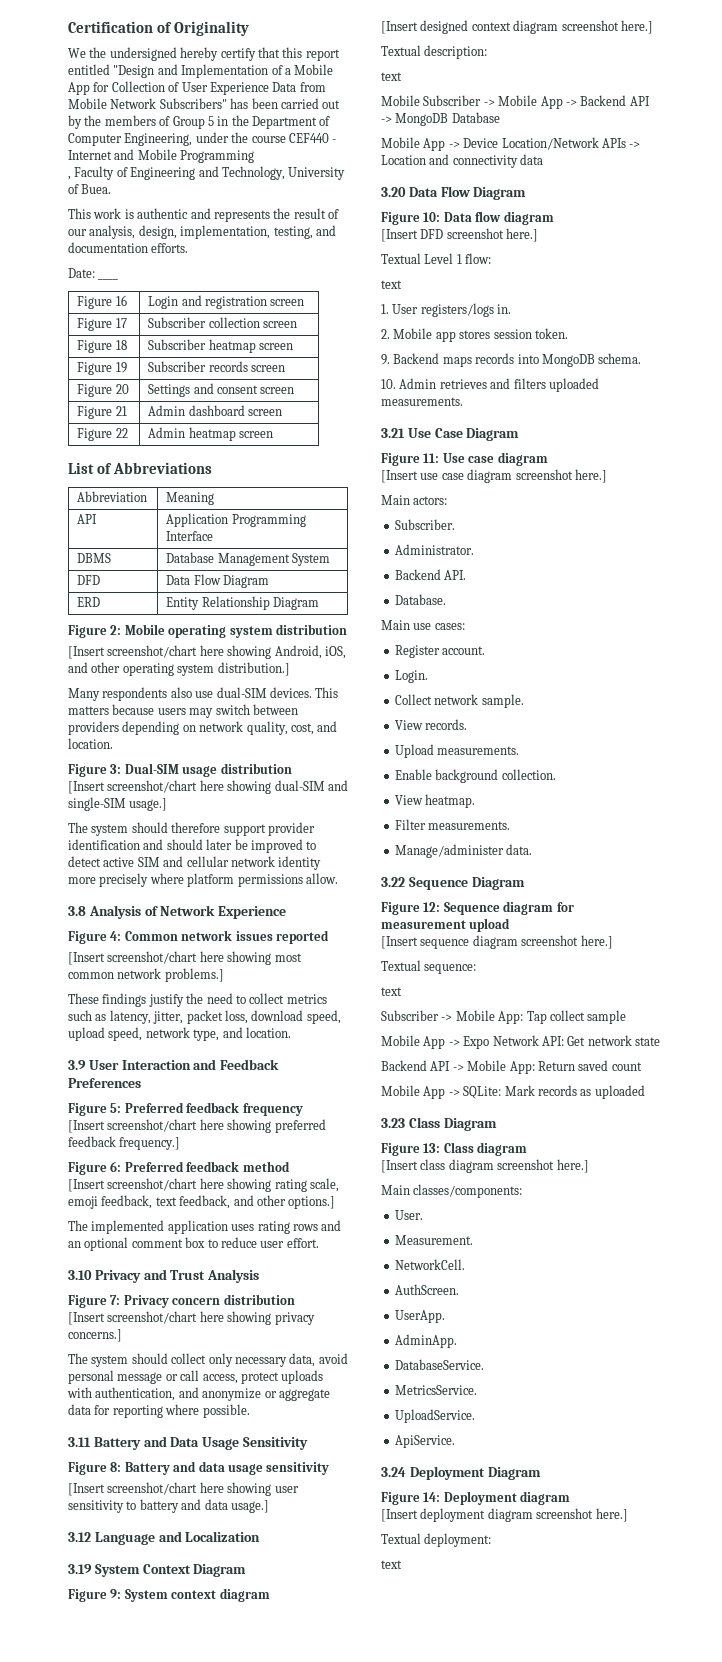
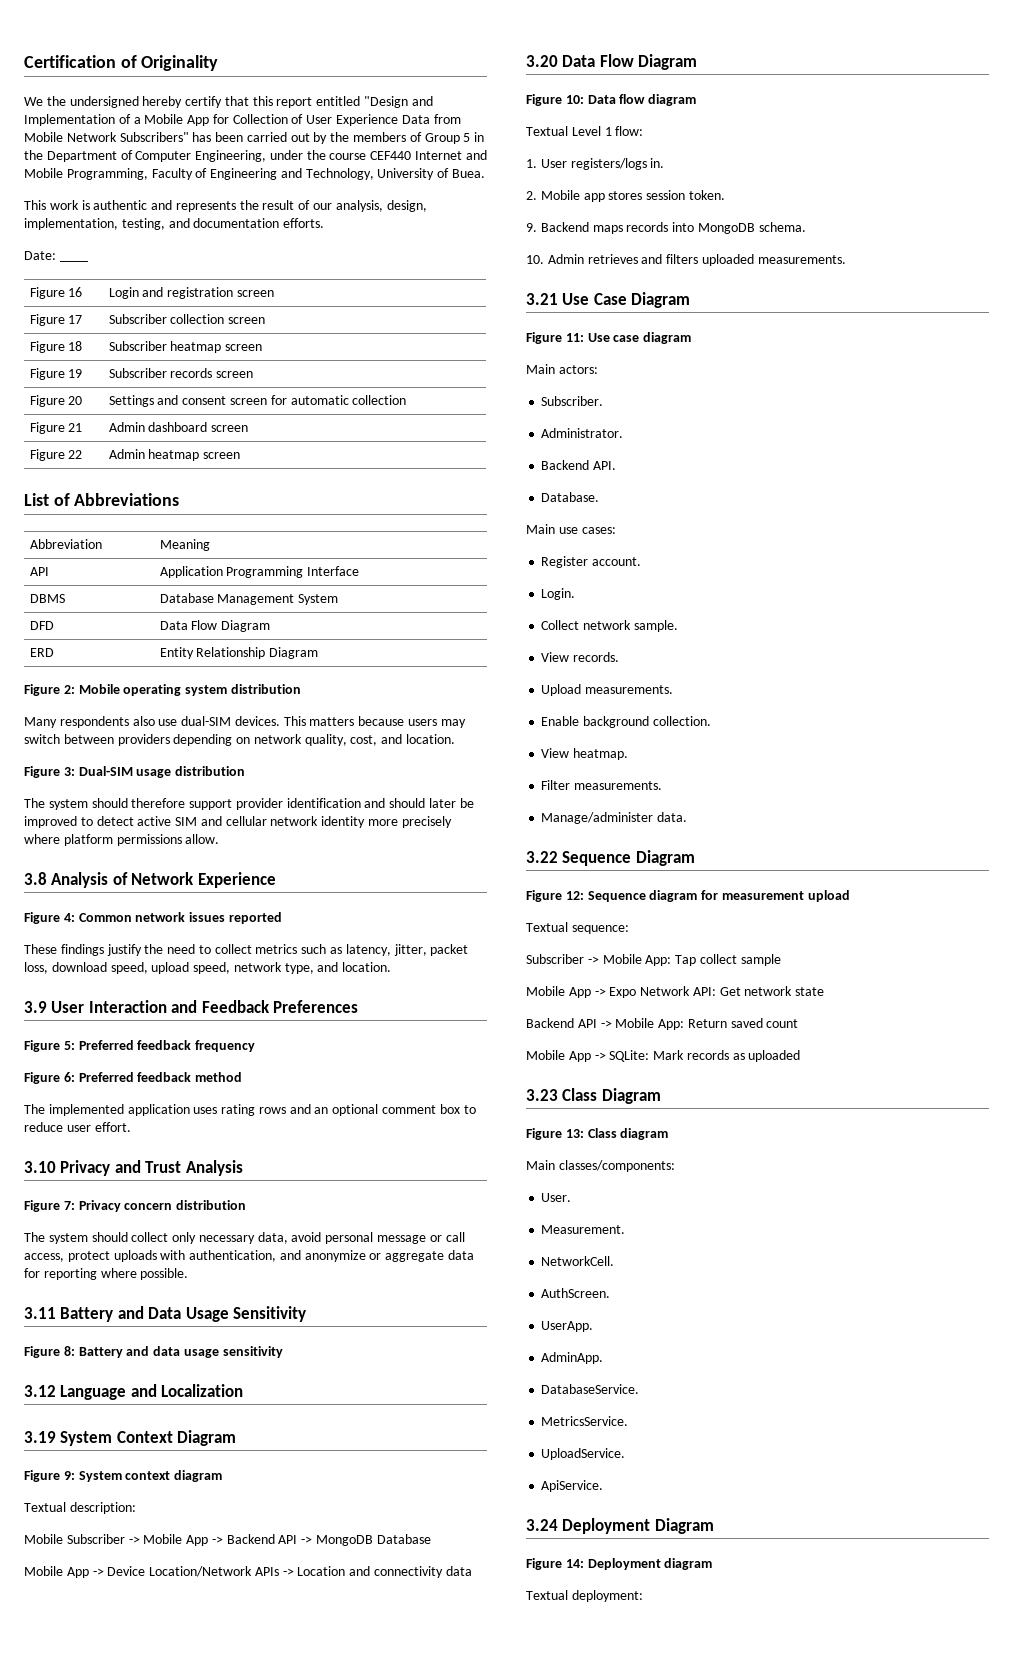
- We the undersigned hereby certify that this report entitled "Design and Implementation of a Mobile App for Collection of User Experience Data from Mobile Network Subscribers" has been carried out by the members of Group 5 in the Department of Computer Engineering, under the course CEF440 - Internet and Mobile Programming
- , Faculty of Engineering and Technology, University of Buea.
+ We the undersigned hereby certify that this report entitled "Design and Implementation of a Mobile App for Collection of User Experience Data from Mobile Network Subscribers" has been carried out by the members of Group 5 in the Department of Computer Engineering, under the course CEF440 Internet and Mobile Programming, Faculty of Engineering and Technology, University of Buea.
- Figure 20 | Settings and consent screen
+ Figure 20 | Settings and consent screen for automatic collection
- [Insert screenshot/chart here showing Android, iOS, and other operating system distribution.]
- [Insert screenshot/chart here showing dual-SIM and single-SIM usage.]
- [Insert screenshot/chart here showing most common network problems.]
- [Insert screenshot/chart here showing preferred feedback frequency.]
- [Insert screenshot/chart here showing rating scale, emoji feedback, text feedback, and other options.]
- [Insert screenshot/chart here showing privacy concerns.]
- [Insert screenshot/chart here showing user sensitivity to battery and data usage.]
- [Insert designed context diagram screenshot here.]
  Textual description:
- text
- [Insert DFD screenshot here.]
  Textual Level 1 flow:
- text
- [Insert use case diagram screenshot here.]
- [Insert sequence diagram screenshot here.]
  Textual sequence:
- text
- [Insert class diagram screenshot here.]
- [Insert deployment diagram screenshot here.]
  Textual deployment:
- text

